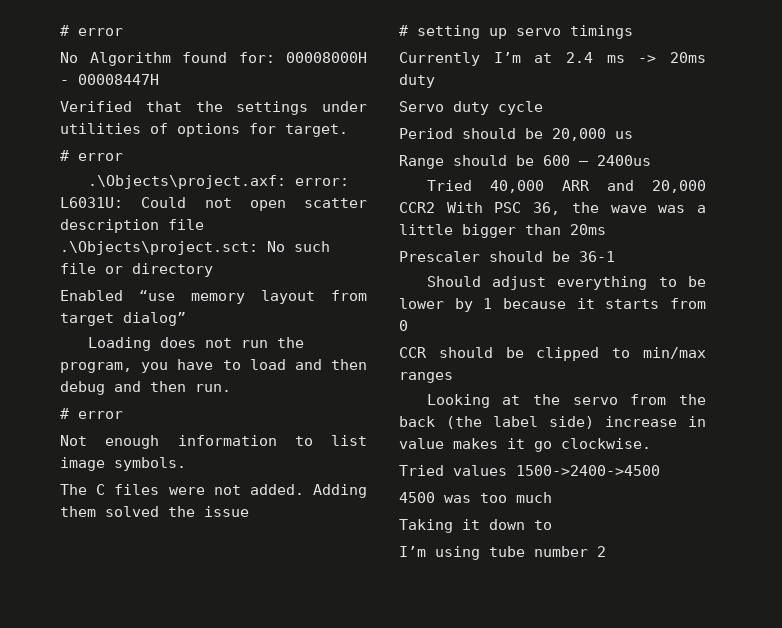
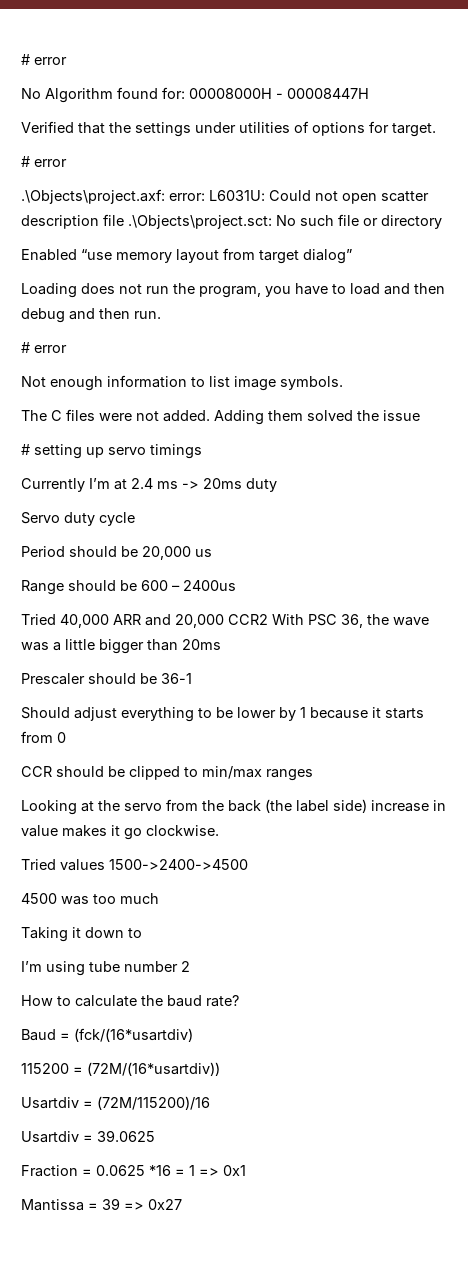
+ How to calculate the baud rate?
+ Baud = (fck/(16*usartdiv)
+ 115200 = (72M/(16*usartdiv))
+ Usartdiv = (72M/115200)/16
+ Usartdiv = 39.0625
+ Fraction = 0.0625 *16 = 1 => 0x1
+ Mantissa = 39 => 0x27

